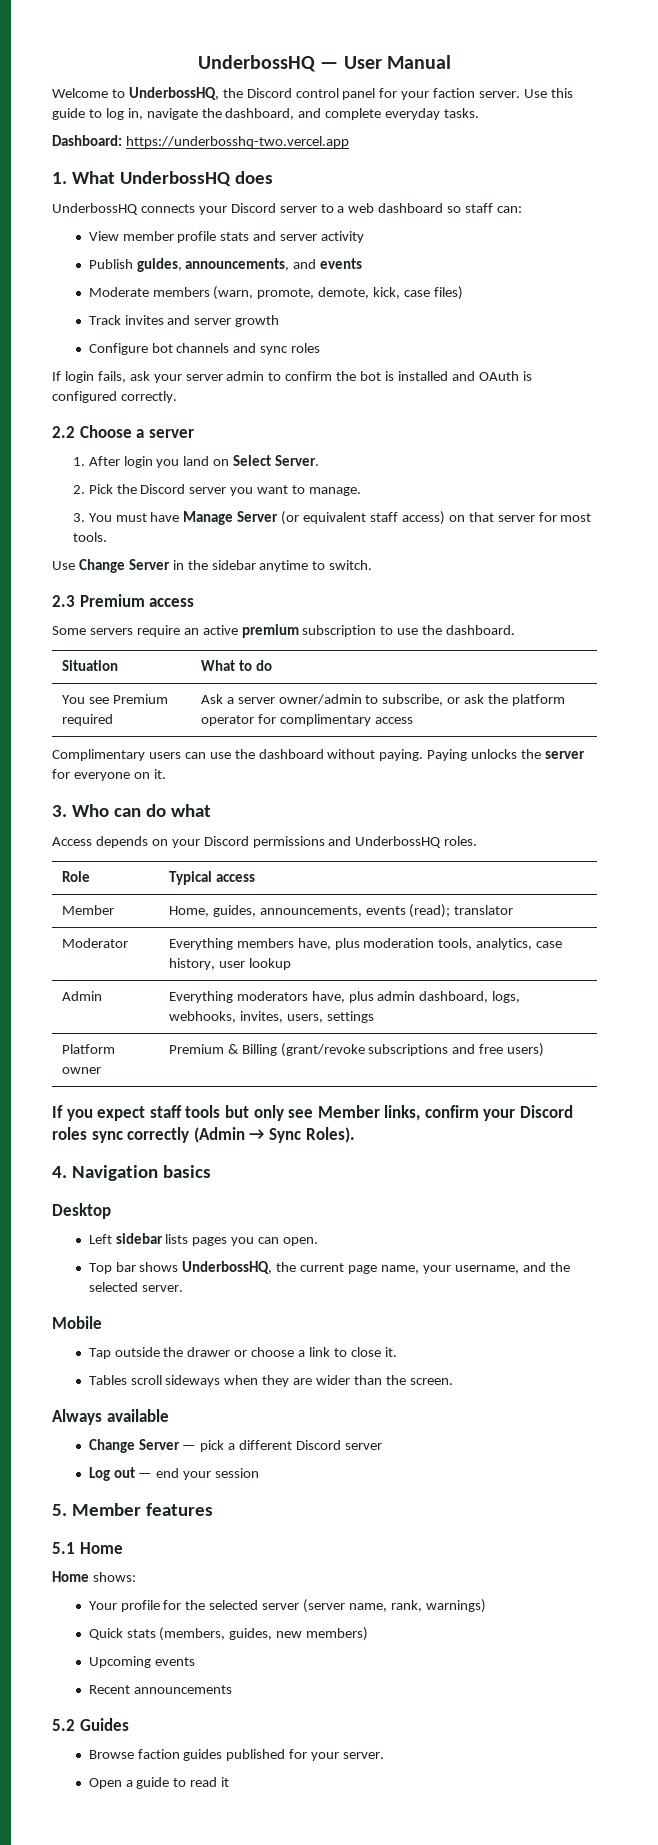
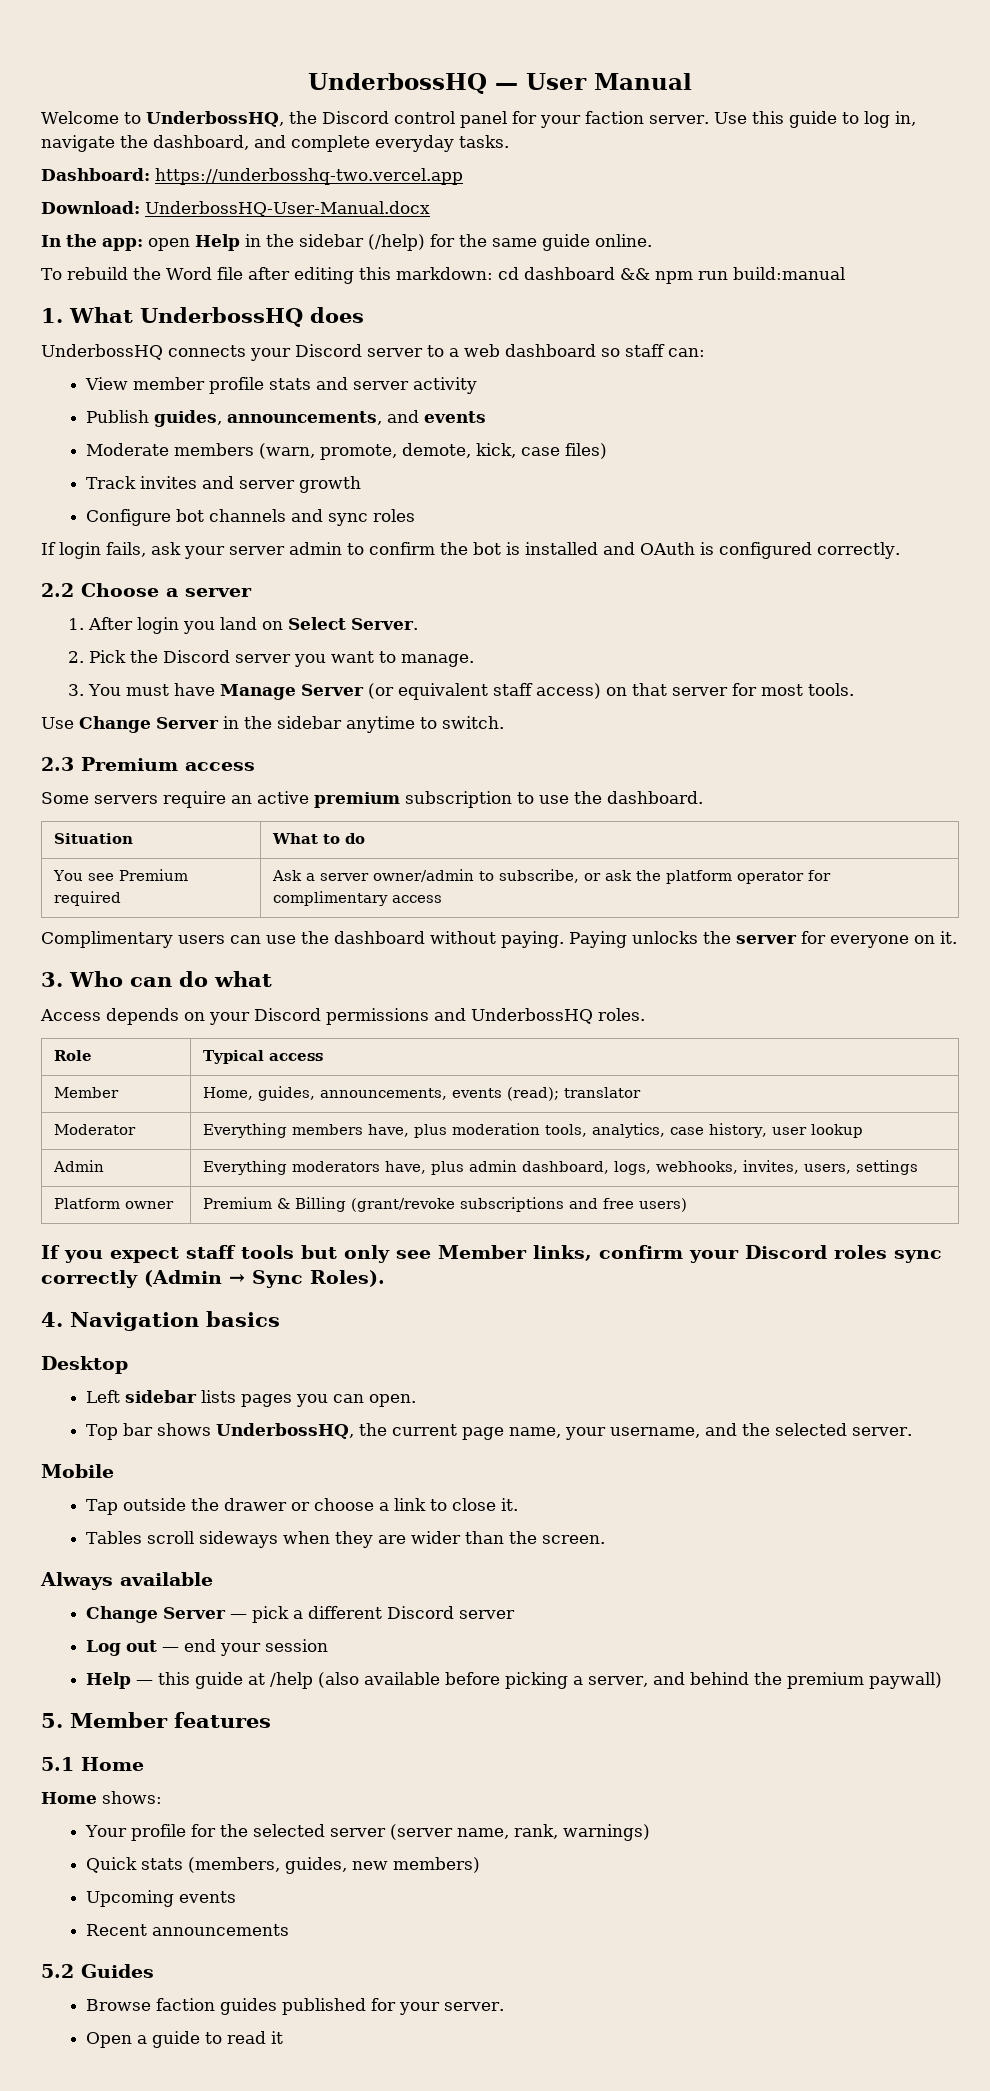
+ Download: UnderbossHQ-User-Manual.docx
+ In the app: open Help in the sidebar (/help) for the same guide online.
+ To rebuild the Word file after editing this markdown: cd dashboard && npm run build:manual
+ Help — this guide at /help (also available before picking a server, and behind the premium paywall)

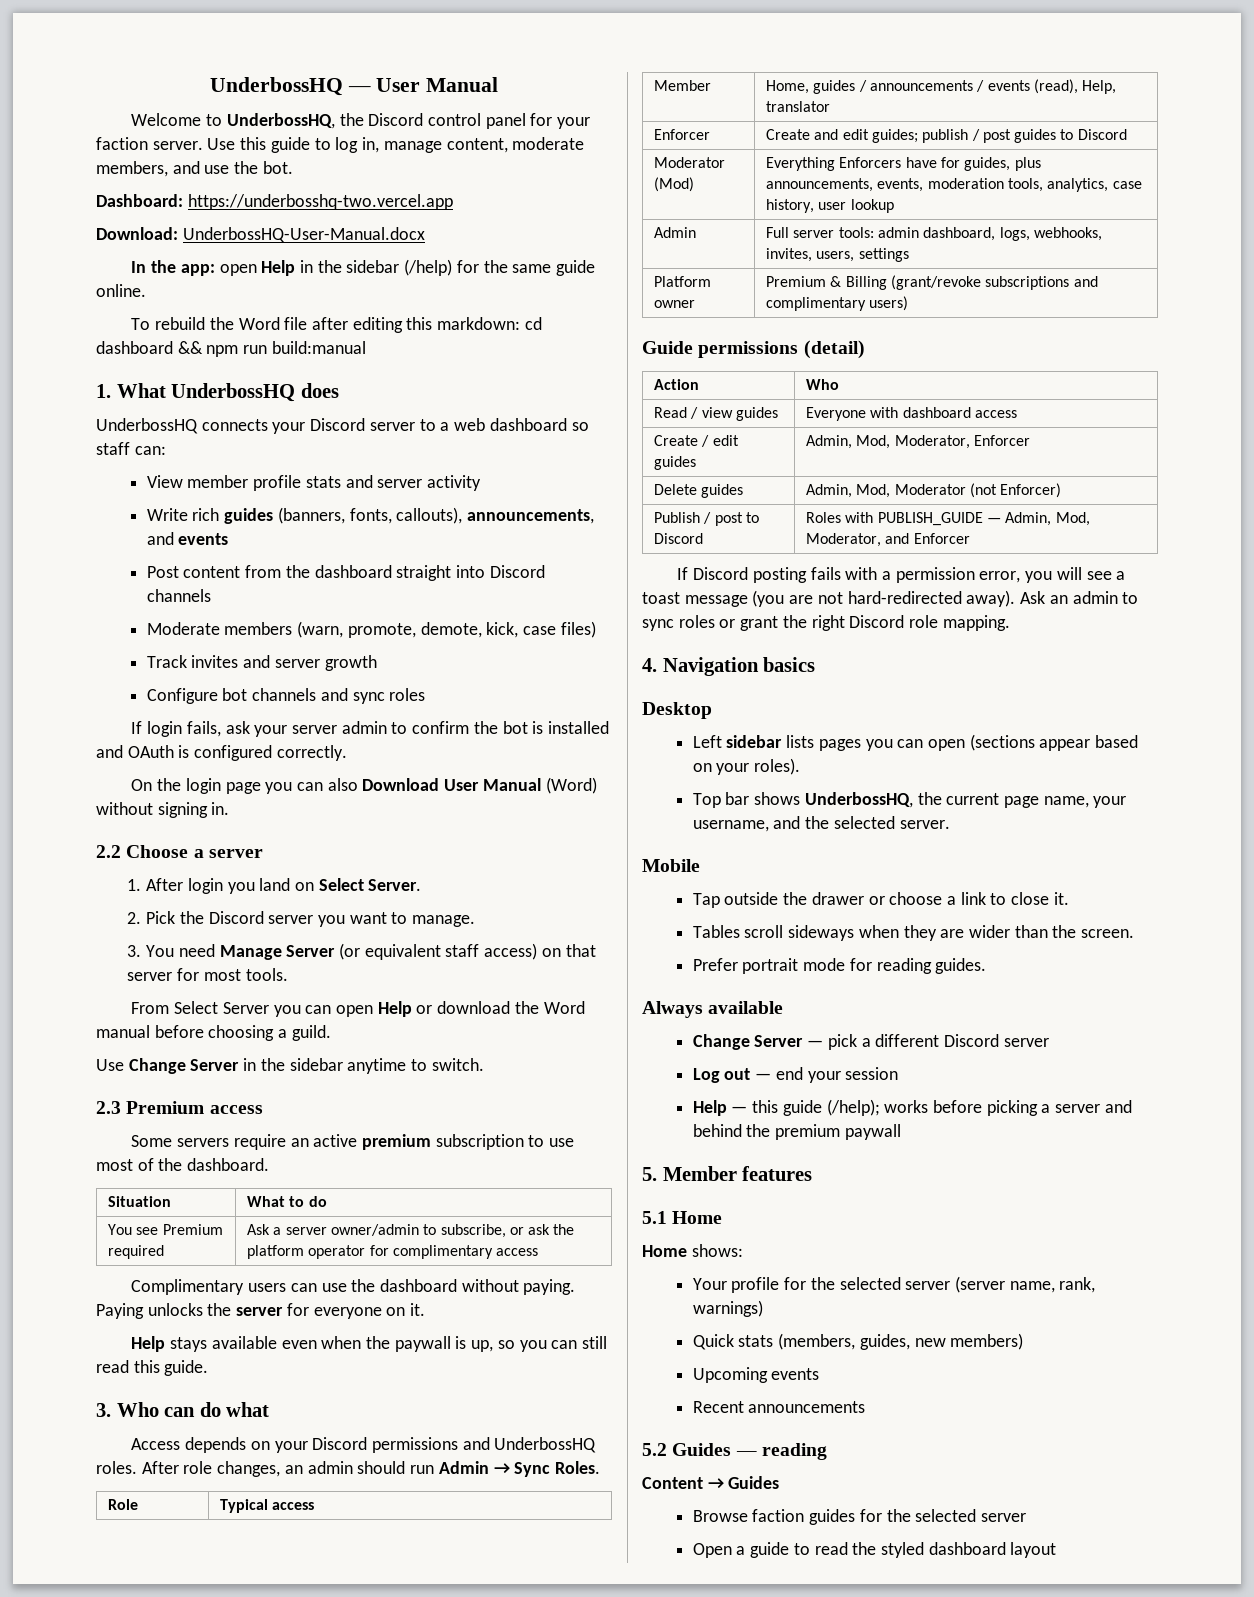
- Use this guide to log in, navigate the dashboard, and complete everyday tasks.
+ Use this guide to log in, manage content, moderate members, and use the bot.
- Publish guides, announcements, and events
+ Write rich guides (banners, fonts, callouts), announcements, and events
+ Post content from the dashboard straight into Discord channels
+ On the login page you can also Download User Manual (Word) without signing in.
- 3. You must have Manage Server (or equivalent staff access) on that server for most tools.
+ 3. You need Manage Server (or equivalent staff access) on that server for most tools.
+ From Select Server you can open Help or download the Word manual before choosing a guild.
- Some servers require an active premium subscription to use the dashboard.
+ Some servers require an active premium subscription to use most of the dashboard.
+ Help stays available even when the paywall is up, so you can still read this guide.
+ After role changes, an admin should run Admin → Sync Roles.
- Member | Home, guides, announcements, events (read); translator
- Moderator | Everything members have, plus moderation tools, analytics, case history, user lookup
+ Member | Home, guides / announcements / events (read), Help, translator
+ Enforcer | Create and edit guides; publish / post guides to Discord
+ Moderator (Mod) | Everything Enforcers have for guides, plus announcements, events, moderation tools, analytics, case history, user lookup
- Admin | Everything moderators have, plus admin dashboard, logs, webhooks, invites, users, settings
+ Admin | Full server tools: admin dashboard, logs, webhooks, invites, users, settings
- Platform owner | Premium & Billing (grant/revoke subscriptions and free users)
+ Platform owner | Premium & Billing (grant/revoke subscriptions and complimentary users)
- If you expect staff tools but only see Member links, confirm your Discord roles sync correctly (Admin → Sync Roles).
+ Guide permissions (detail)
+ Action | Who
+ Read / view guides | Everyone with dashboard access
+ Create / edit guides | Admin, Mod, Moderator, Enforcer
+ Delete guides | Admin, Mod, Moderator (not Enforcer)
+ Publish / post to Discord | Roles with PUBLISH_GUIDE — Admin, Mod, Moderator, and Enforcer
+ If Discord posting fails with a permission error, you will see a toast message (you are not hard-redirected away). Ask an admin to sync roles or grant the right Discord role mapping.
- Left sidebar lists pages you can open.
+ Left sidebar lists pages you can open (sections appear based on your roles).
+ Prefer portrait mode for reading guides.
- Help — this guide at /help (also available before picking a server, and behind the premium paywall)
+ Help — this guide (/help); works before picking a server and behind the premium paywall
- 5.2 Guides
+ 5.2 Guides — reading
+ Content → Guides
- Browse faction guides published for your server.
+ Browse faction guides for the selected server
- Open a guide to read it
+ Open a guide to read the styled dashboard layout

